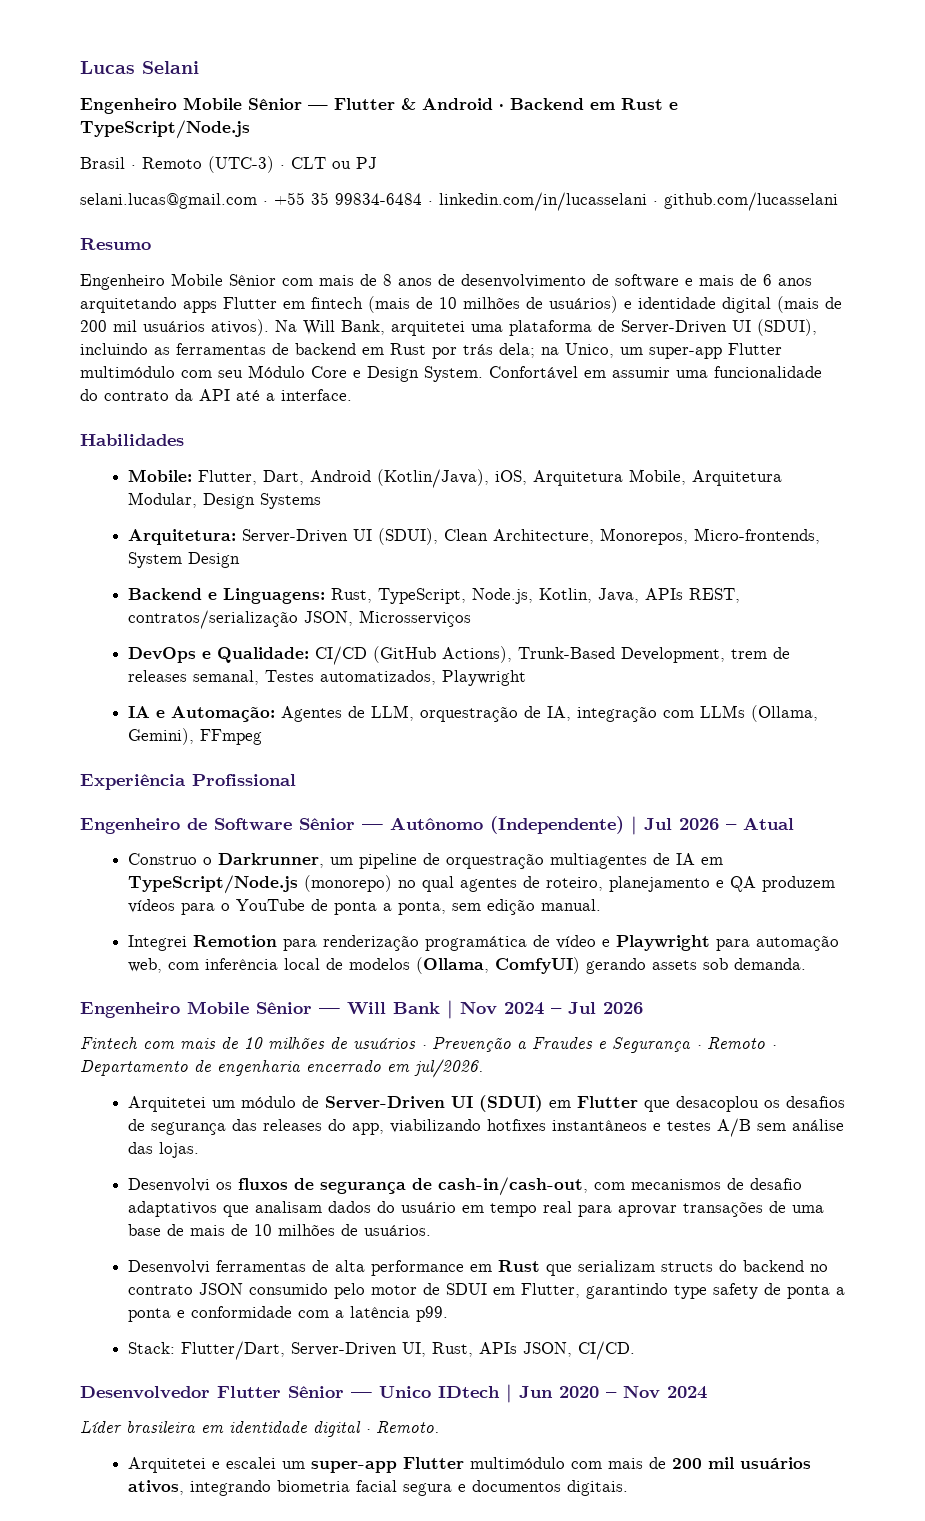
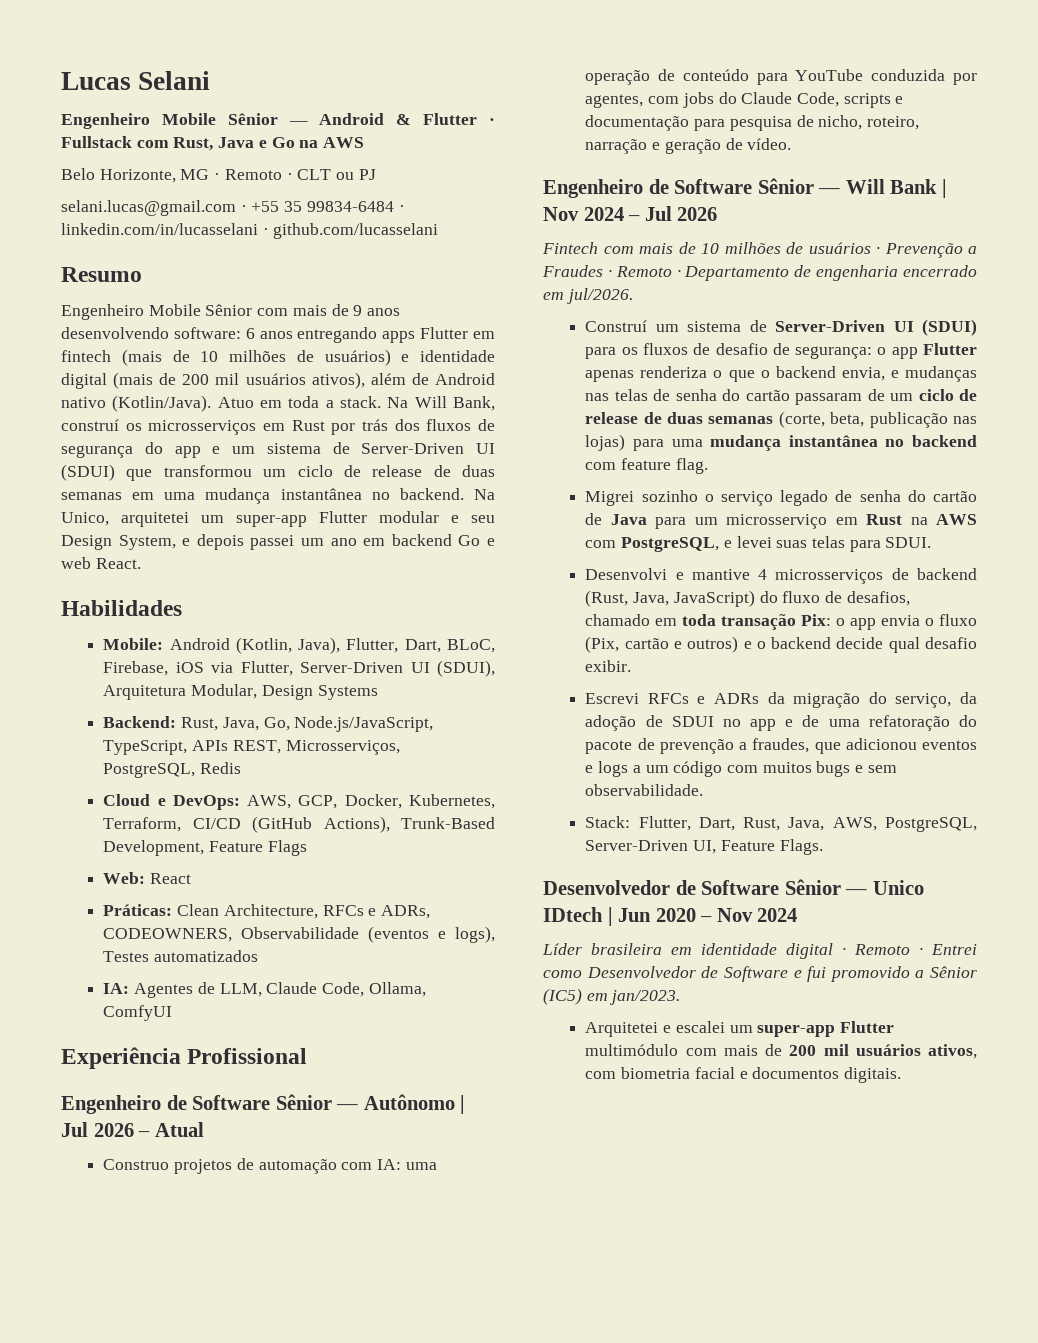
- Engenheiro Mobile Sênior — Flutter & Android · Backend em Rust e TypeScript/Node.js
- Brasil · Remoto (UTC-3) · CLT ou PJ
+ Engenheiro Mobile Sênior — Android & Flutter · Fullstack com Rust, Java e Go na AWS
+ Belo Horizonte, MG · Remoto · CLT ou PJ
- Engenheiro Mobile Sênior com mais de 8 anos de desenvolvimento de software e mais de 6 anos arquitetando apps Flutter em fintech (mais de 10 milhões de usuários) e identidade digital (mais de 200 mil usuários ativos). Na Will Bank, arquitetei uma plataforma de Server-Driven UI (SDUI), incluindo as ferramentas de backend em Rust por trás dela; na Unico, um super-app Flutter multimódulo com seu Módulo Core e Design System. Confortável em assumir uma funcionalidade do contrato da API até a interface.
+ Engenheiro Mobile Sênior com mais de 9 anos desenvolvendo software: 6 anos entregando apps Flutter em fintech (mais de 10 milhões de usuários) e identidade digital (mais de 200 mil usuários ativos), além de Android nativo (Kotlin/Java). Atuo em toda a stack. Na Will Bank, construí os microsserviços em Rust por trás dos fluxos de segurança do app e um sistema de Server-Driven UI (SDUI) que transformou um ciclo de release de duas semanas em uma mudança instantânea no backend. Na Unico, arquitetei um super-app Flutter modular e seu Design System, e depois passei um ano em backend Go e web React.
  Habilidades
- Mobile: Flutter, Dart, Android (Kotlin/Java), iOS, Arquitetura Mobile, Arquitetura Modular, Design Systems
- Arquitetura: Server-Driven UI (SDUI), Clean Architecture, Monorepos, Micro-frontends, System Design
- Backend e Linguagens: Rust, TypeScript, Node.js, Kotlin, Java, APIs REST, contratos/serialização JSON, Microsserviços
- DevOps e Qualidade: CI/CD (GitHub Actions), Trunk-Based Development, trem de releases semanal, Testes automatizados, Playwright
- IA e Automação: Agentes de LLM, orquestração de IA, integração com LLMs (Ollama, Gemini), FFmpeg
+ Mobile: Android (Kotlin, Java), Flutter, Dart, BLoC, Firebase, iOS via Flutter, Server-Driven UI (SDUI), Arquitetura Modular, Design Systems
+ Backend: Rust, Java, Go, Node.js/JavaScript, TypeScript, APIs REST, Microsserviços, PostgreSQL, Redis
+ Cloud e DevOps: AWS, GCP, Docker, Kubernetes, Terraform, CI/CD (GitHub Actions), Trunk-Based Development, Feature Flags
+ Web: React
+ Práticas: Clean Architecture, RFCs e ADRs, CODEOWNERS, Observabilidade (eventos e logs), Testes automatizados
+ IA: Agentes de LLM, Claude Code, Ollama, ComfyUI
- Engenheiro de Software Sênior — Autônomo (Independente) | Jul 2026 – Atual
+ Engenheiro de Software Sênior — Autônomo | Jul 2026 – Atual
- Construo o Darkrunner, um pipeline de orquestração multiagentes de IA em TypeScript/Node.js (monorepo) no qual agentes de roteiro, planejamento e QA produzem vídeos para o YouTube de ponta a ponta, sem edição manual.
- Integrei Remotion para renderização programática de vídeo e Playwright para automação web, com inferência local de modelos (Ollama, ComfyUI) gerando assets sob demanda.
- Engenheiro Mobile Sênior — Will Bank | Nov 2024 – Jul 2026
+ Construo projetos de automação com IA: uma operação de conteúdo para YouTube conduzida por agentes, com jobs do Claude Code, scripts e documentação para pesquisa de nicho, roteiro, narração e geração de vídeo.
+ Engenheiro de Software Sênior — Will Bank | Nov 2024 – Jul 2026
- Fintech com mais de 10 milhões de usuários · Prevenção a Fraudes e Segurança · Remoto · Departamento de engenharia encerrado em jul/2026.
+ Fintech com mais de 10 milhões de usuários · Prevenção a Fraudes · Remoto · Departamento de engenharia encerrado em jul/2026.
- Arquitetei um módulo de Server-Driven UI (SDUI) em Flutter que desacoplou os desafios de segurança das releases do app, viabilizando hotfixes instantâneos e testes A/B sem análise das lojas.
- Desenvolvi os fluxos de segurança de cash-in/cash-out, com mecanismos de desafio adaptativos que analisam dados do usuário em tempo real para aprovar transações de uma base de mais de 10 milhões de usuários.
- Desenvolvi ferramentas de alta performance em Rust que serializam structs do backend no contrato JSON consumido pelo motor de SDUI em Flutter, garantindo type safety de ponta a ponta e conformidade com a latência p99.
- Stack: Flutter/Dart, Server-Driven UI, Rust, APIs JSON, CI/CD.
- Desenvolvedor Flutter Sênior — Unico IDtech | Jun 2020 – Nov 2024
+ Construí um sistema de Server-Driven UI (SDUI) para os fluxos de desafio de segurança: o app Flutter apenas renderiza o que o backend envia, e mudanças nas telas de senha do cartão passaram de um ciclo de release de duas semanas (corte, beta, publicação nas lojas) para uma mudança instantânea no backend com feature flag.
+ Migrei sozinho o serviço legado de senha do cartão de Java para um microsserviço em Rust na AWS com PostgreSQL, e levei suas telas para SDUI.
+ Desenvolvi e mantive 4 microsserviços de backend (Rust, Java, JavaScript) do fluxo de desafios, chamado em toda transação Pix: o app envia o fluxo (Pix, cartão e outros) e o backend decide qual desafio exibir.
+ Escrevi RFCs e ADRs da migração do serviço, da adoção de SDUI no app e de uma refatoração do pacote de prevenção a fraudes, que adicionou eventos e logs a um código com muitos bugs e sem observabilidade.
+ Stack: Flutter, Dart, Rust, Java, AWS, PostgreSQL, Server-Driven UI, Feature Flags.
+ Desenvolvedor de Software Sênior — Unico IDtech | Jun 2020 – Nov 2024
- Líder brasileira em identidade digital · Remoto.
+ Líder brasileira em identidade digital · Remoto · Entrei como Desenvolvedor de Software e fui promovido a Sênior (IC5) em jan/2023.
- Arquitetei e escalei um super-app Flutter multimódulo com mais de 200 mil usuários ativos, integrando biometria facial segura e documentos digitais.
+ Arquitetei e escalei um super-app Flutter multimódulo com mais de 200 mil usuários ativos, com biometria facial e documentos digitais.

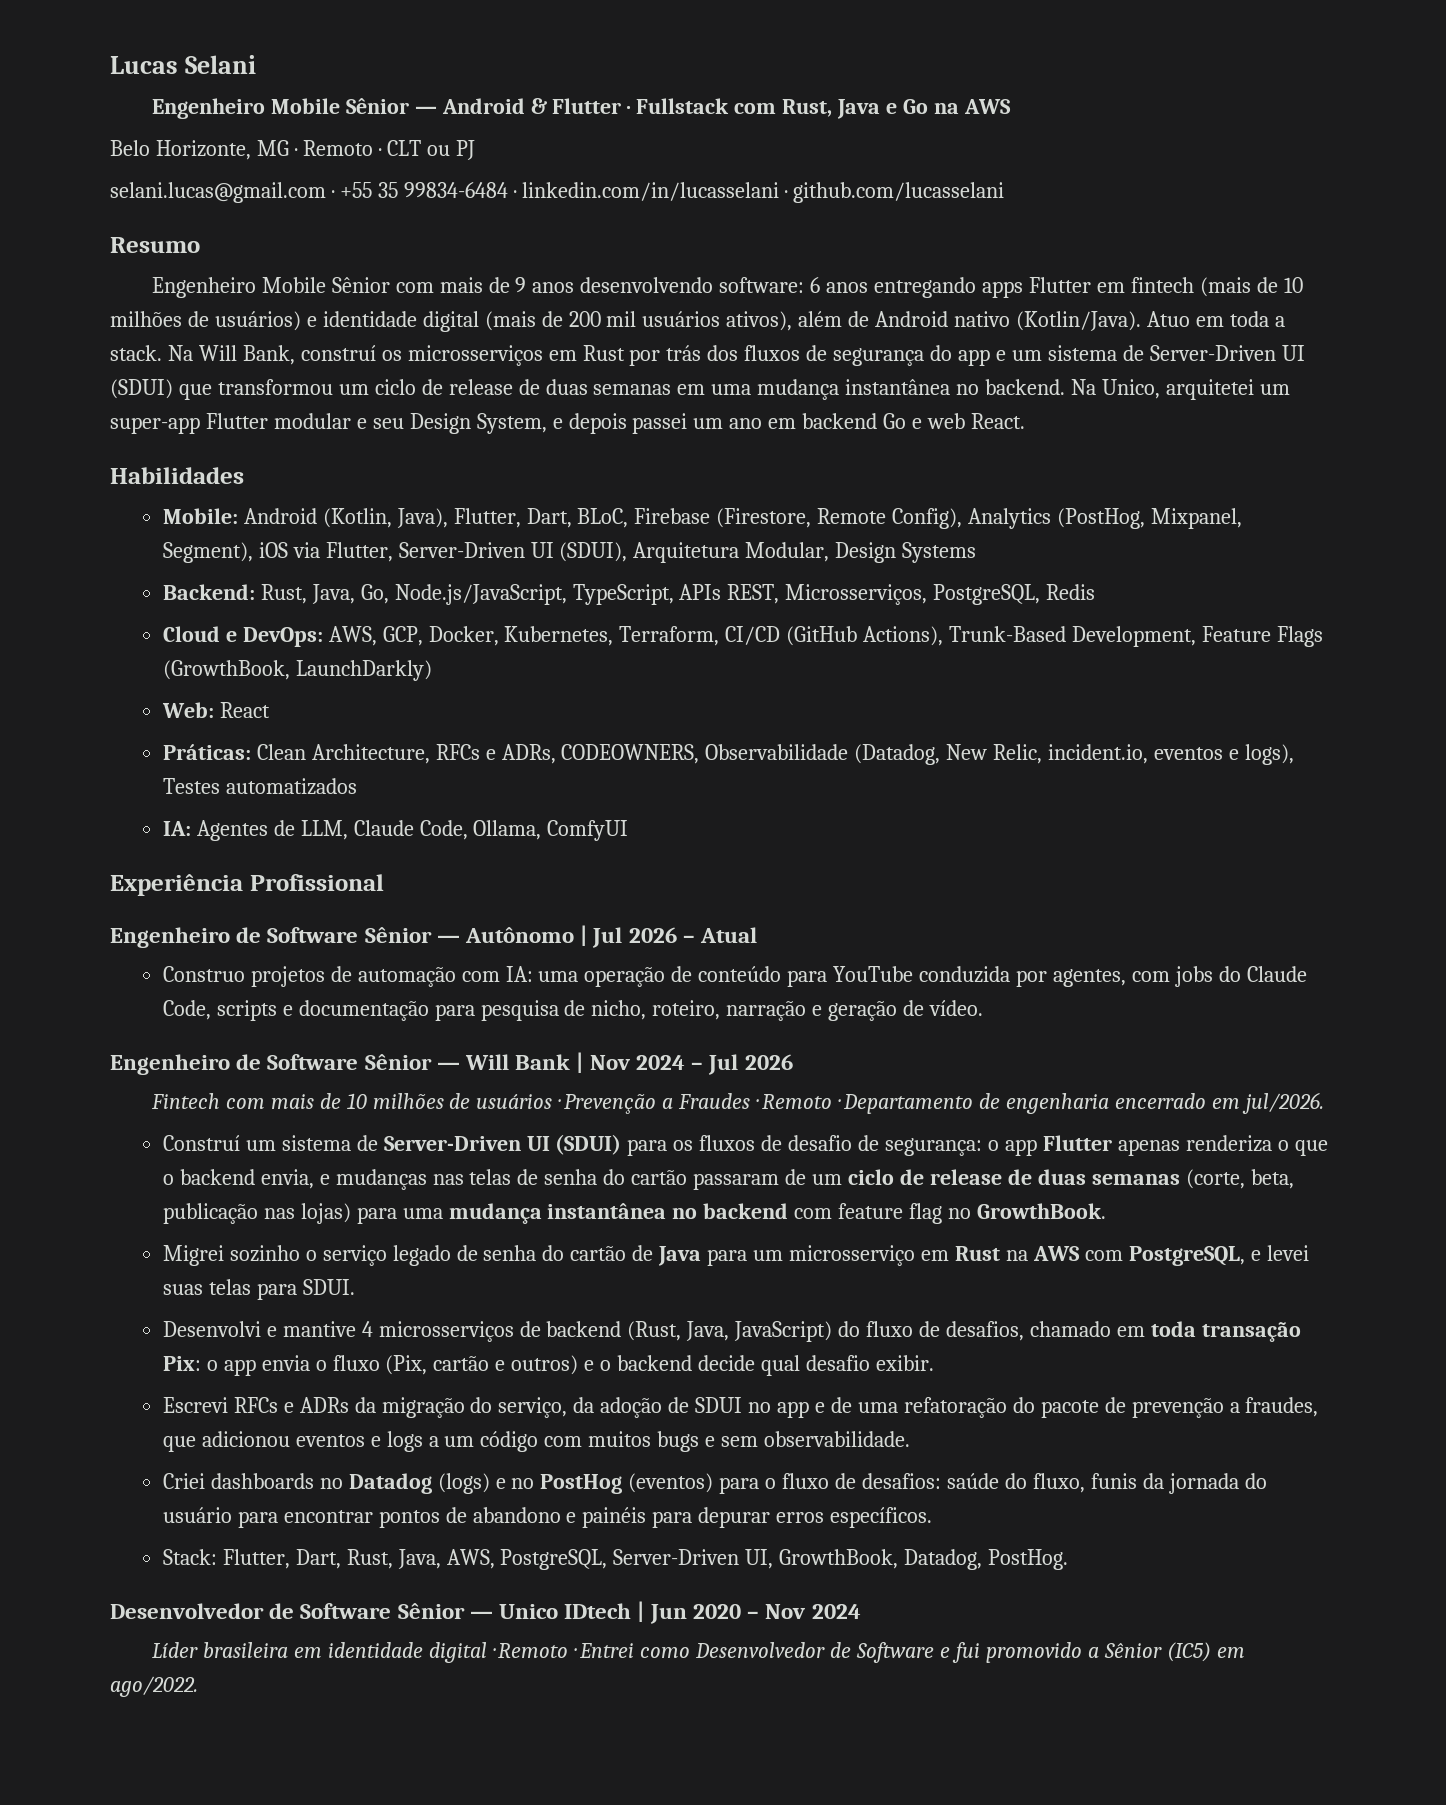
- Mobile: Android (Kotlin, Java), Flutter, Dart, BLoC, Firebase, iOS via Flutter, Server-Driven UI (SDUI), Arquitetura Modular, Design Systems
+ Mobile: Android (Kotlin, Java), Flutter, Dart, BLoC, Firebase (Firestore, Remote Config), Analytics (PostHog, Mixpanel, Segment), iOS via Flutter, Server-Driven UI (SDUI), Arquitetura Modular, Design Systems
- Cloud e DevOps: AWS, GCP, Docker, Kubernetes, Terraform, CI/CD (GitHub Actions), Trunk-Based Development, Feature Flags
+ Cloud e DevOps: AWS, GCP, Docker, Kubernetes, Terraform, CI/CD (GitHub Actions), Trunk-Based Development, Feature Flags (GrowthBook, LaunchDarkly)
- Práticas: Clean Architecture, RFCs e ADRs, CODEOWNERS, Observabilidade (eventos e logs), Testes automatizados
+ Práticas: Clean Architecture, RFCs e ADRs, CODEOWNERS, Observabilidade (Datadog, New Relic, incident.io, eventos e logs), Testes automatizados
- Construí um sistema de Server-Driven UI (SDUI) para os fluxos de desafio de segurança: o app Flutter apenas renderiza o que o backend envia, e mudanças nas telas de senha do cartão passaram de um ciclo de release de duas semanas (corte, beta, publicação nas lojas) para uma mudança instantânea no backend com feature flag.
+ Construí um sistema de Server-Driven UI (SDUI) para os fluxos de desafio de segurança: o app Flutter apenas renderiza o que o backend envia, e mudanças nas telas de senha do cartão passaram de um ciclo de release de duas semanas (corte, beta, publicação nas lojas) para uma mudança instantânea no backend com feature flag no GrowthBook.
+ Criei dashboards no Datadog (logs) e no PostHog (eventos) para o fluxo de desafios: saúde do fluxo, funis da jornada do usuário para encontrar pontos de abandono e painéis para depurar erros específicos.
- Stack: Flutter, Dart, Rust, Java, AWS, PostgreSQL, Server-Driven UI, Feature Flags.
+ Stack: Flutter, Dart, Rust, Java, AWS, PostgreSQL, Server-Driven UI, GrowthBook, Datadog, PostHog.
- Líder brasileira em identidade digital · Remoto · Entrei como Desenvolvedor de Software e fui promovido a Sênior (IC5) em jan/2023.
- Arquitetei e escalei um super-app Flutter multimódulo com mais de 200 mil usuários ativos, com biometria facial e documentos digitais.
+ Líder brasileira em identidade digital · Remoto · Entrei como Desenvolvedor de Software e fui promovido a Sênior (IC5) em ago/2022.

